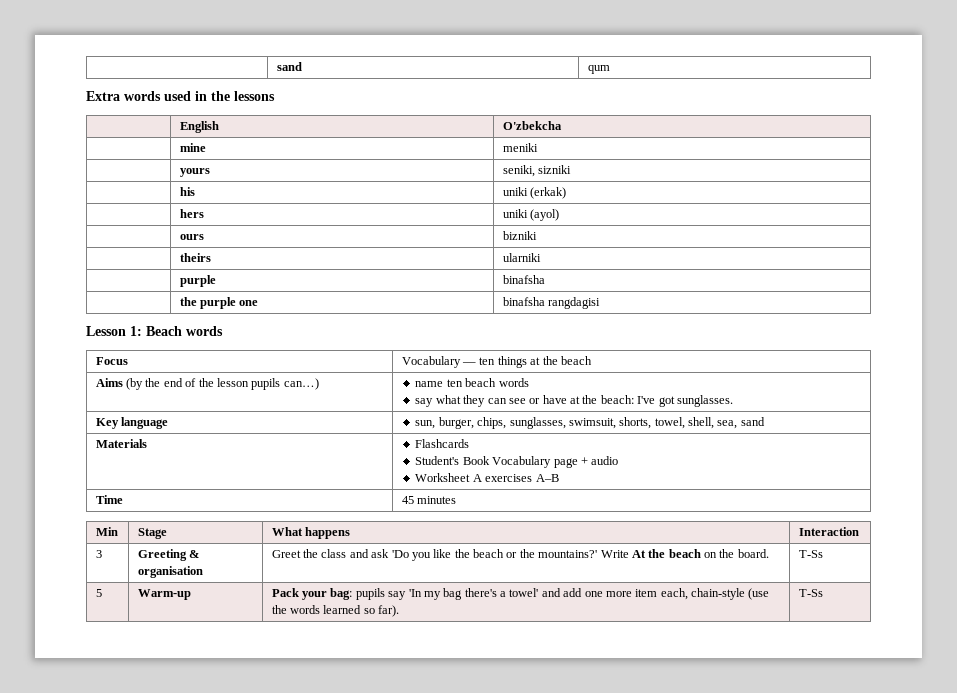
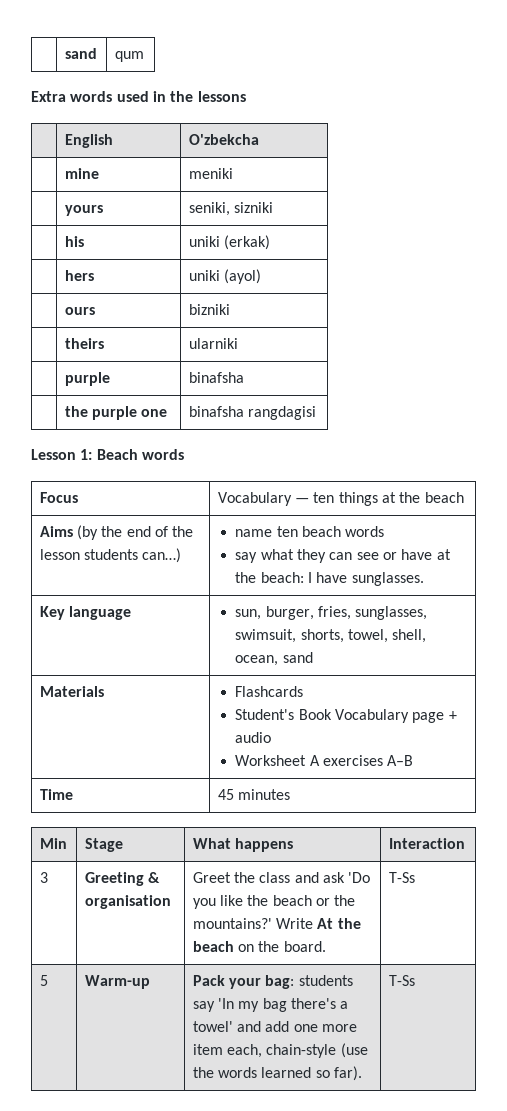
- Aims (by the end of the lesson pupils can…) | name ten beach words
- say what they can see or have at the beach: I've got sunglasses.
+ Aims (by the end of the lesson students can…) | name ten beach words
+ say what they can see or have at the beach: I have sunglasses.
- Key language | sun, burger, chips, sunglasses, swimsuit, shorts, towel, shell, sea, sand
+ Key language | sun, burger, fries, sunglasses, swimsuit, shorts, towel, shell, ocean, sand
- 5 | Warm-up | Pack your bag: pupils say 'In my bag there's a towel' and add one more item each, chain-style (use the words learned so far). | T-Ss
+ 5 | Warm-up | Pack your bag: students say 'In my bag there's a towel' and add one more item each, chain-style (use the words learned so far). | T-Ss

